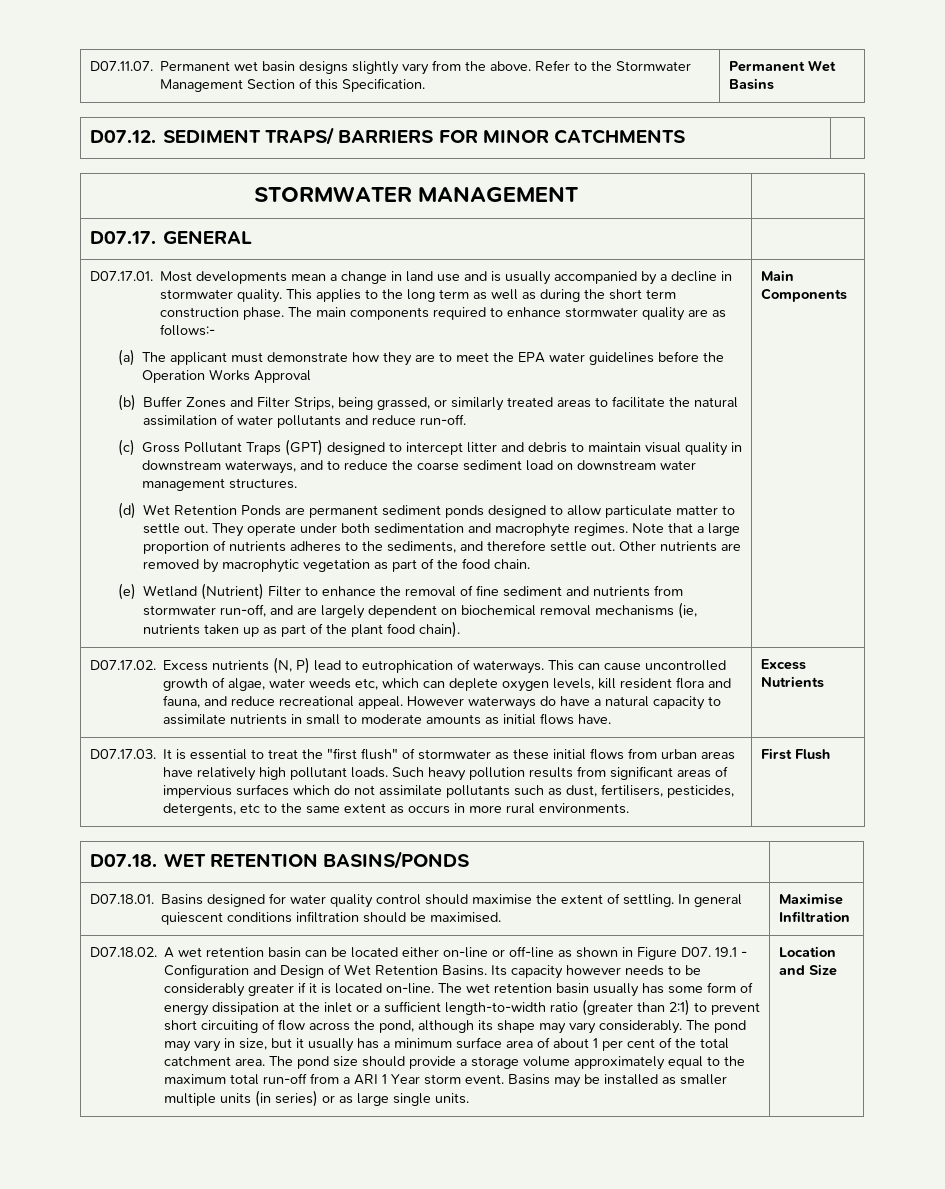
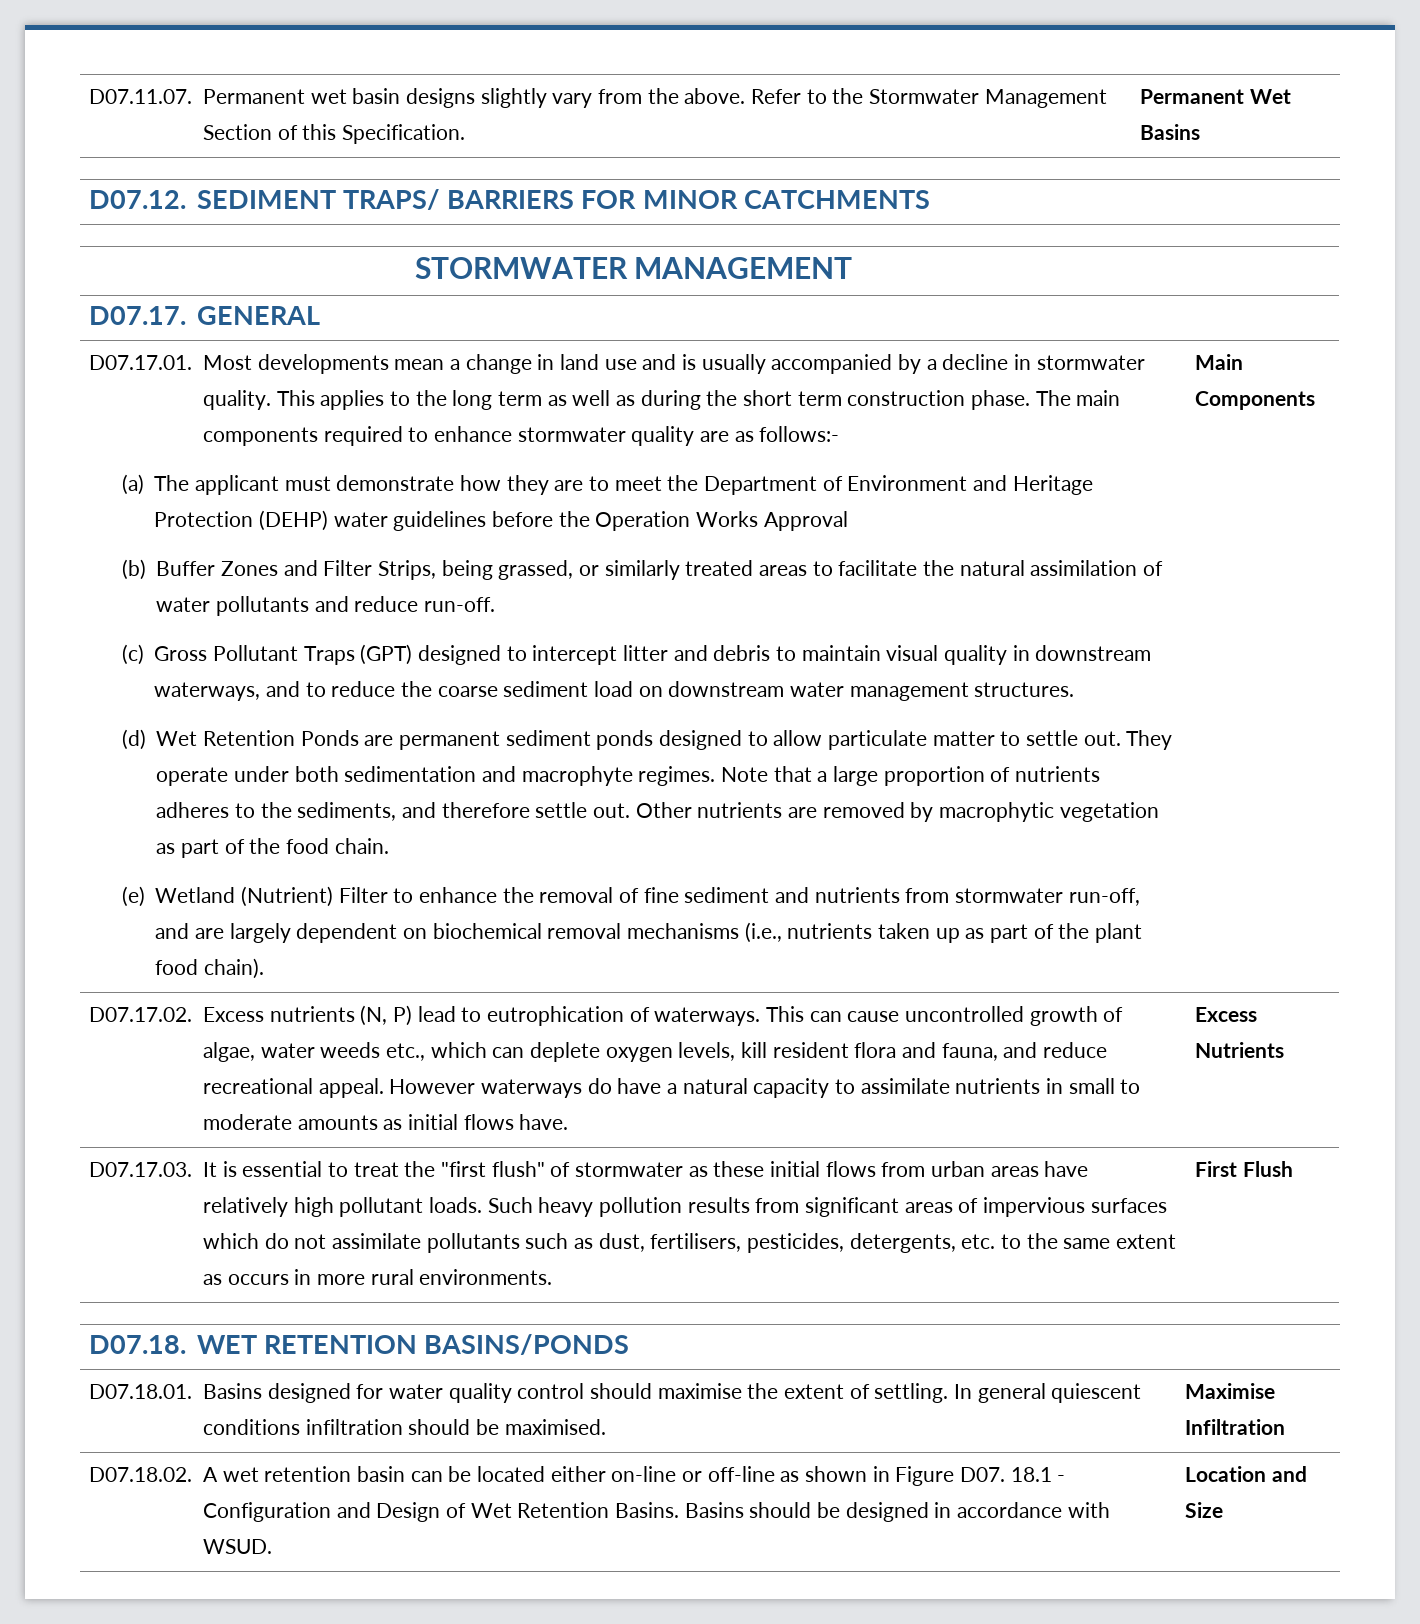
- (a) The applicant must demonstrate how they are to meet the EPA water guidelines before the Operation Works Approval
+ (a) The applicant must demonstrate how they are to meet the Department of Environment and Heritage Protection (DEHP) water guidelines before the Operation Works Approval
- (e) Wetland (Nutrient) Filter to enhance the removal of fine sediment and nutrients from stormwater run-off, and are largely dependent on biochemical removal mechanisms (ie, nutrients taken up as part of the plant food chain).
+ (e) Wetland (Nutrient) Filter to enhance the removal of fine sediment and nutrients from stormwater run-off, and are largely dependent on biochemical removal mechanisms (i.e., nutrients taken up as part of the plant food chain).
- This can cause uncontrolled growth of algae, water weeds etc, which can deplete oxygen levels, kill resident flora and fauna, and reduce recreational appeal.
+ This can cause uncontrolled growth of algae, water weeds etc., which can deplete oxygen levels, kill resident flora and fauna, and reduce recreational appeal.
- Such heavy pollution results from significant areas of impervious surfaces which do not assimilate pollutants such as dust, fertilisers, pesticides, detergents, etc to the same extent as occurs in more rural environments.
+ Such heavy pollution results from significant areas of impervious surfaces which do not assimilate pollutants such as dust, fertilisers, pesticides, detergents, etc. to the same extent as occurs in more rural environments.
- D07.18.02. A wet retention basin can be located either on-line or off-line as shown in Figure D07. 19.1 - Configuration and Design of Wet Retention Basins.
+ D07.18.02. A wet retention basin can be located either on-line or off-line as shown in Figure D07. 18.1 - Configuration and Design of Wet Retention Basins.
- Its capacity however needs to be considerably greater if it is located on-line. The wet retention basin usually has some form of energy dissipation at the inlet or a sufficient length-to-width ratio (greater than 2:1) to prevent short circuiting of flow across the pond, although its shape may vary considerably. The pond may vary in size, but it usually has a minimum surface area of about 1 per cent of the total catchment area. The pond size should provide a storage volume approximately equal to the maximum total run-off from a ARI 1 Year storm event. Basins may be installed as smaller multiple units (in series) or as large single units.
+ Basins should be designed in accordance with WSUD.

